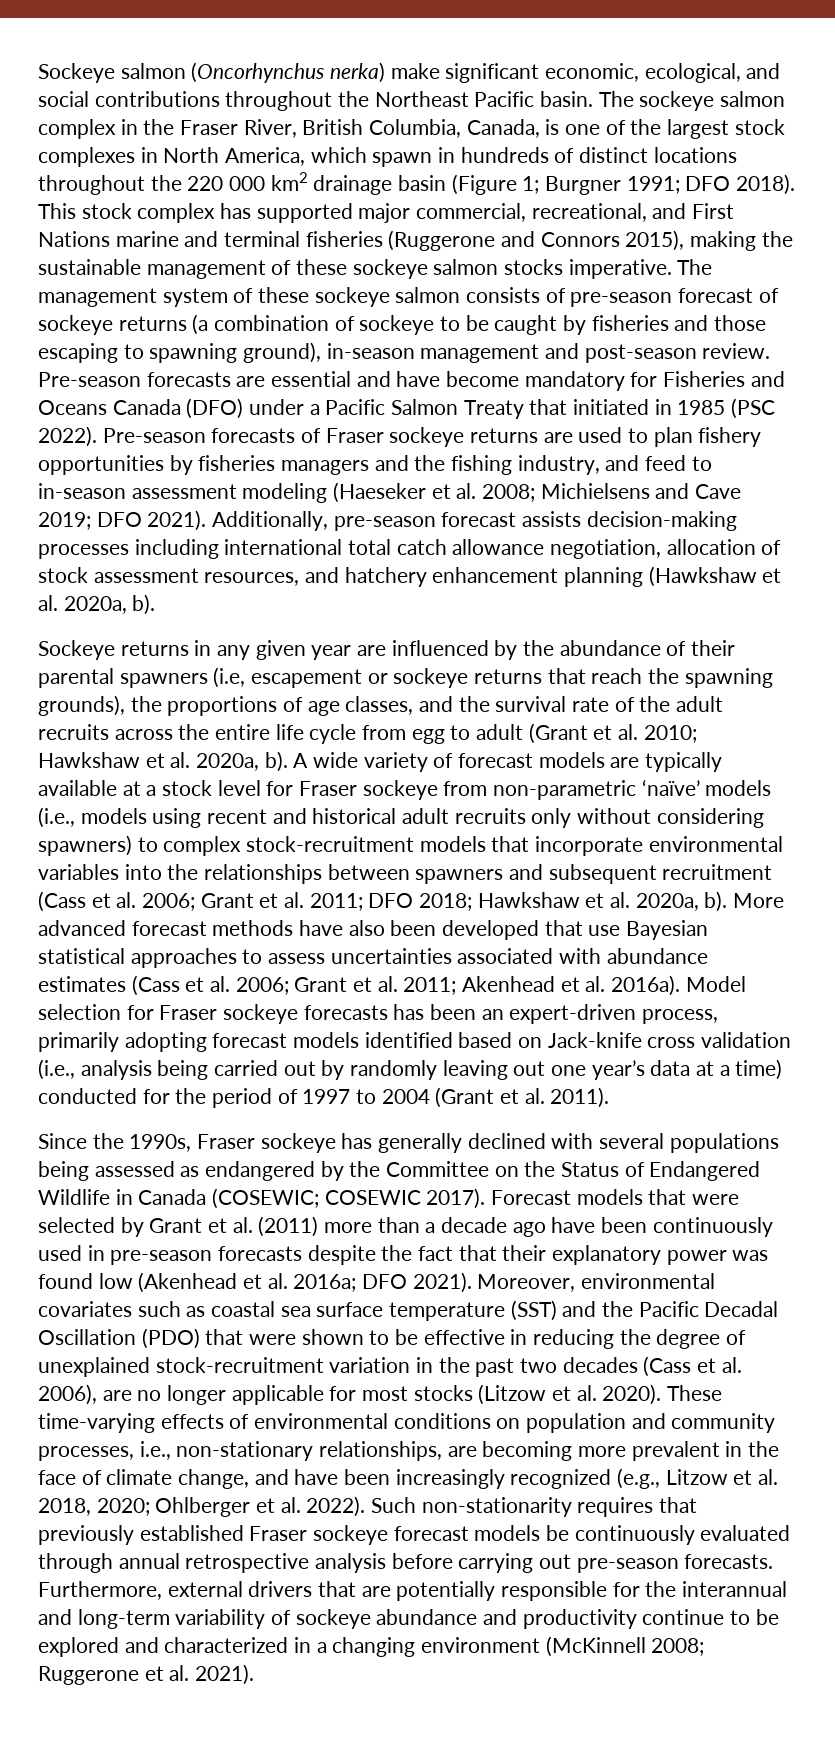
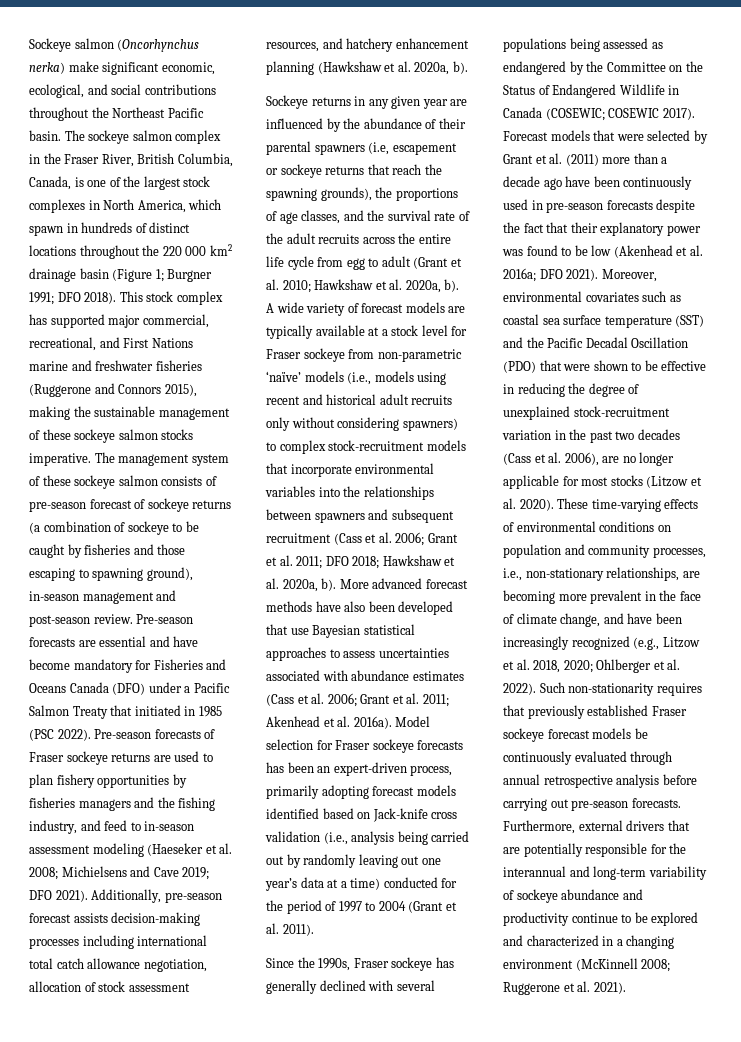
- This stock complex has supported major commercial, recreational, and First Nations marine and terminal fisheries (Ruggerone and Connors 2015), making the sustainable management of these sockeye salmon stocks imperative.
+ This stock complex has supported major commercial, recreational, and First Nations marine and freshwater fisheries (Ruggerone and Connors 2015), making the sustainable management of these sockeye salmon stocks imperative.
- Forecast models that were selected by Grant et al. (2011) more than a decade ago have been continuously used in pre-season forecasts despite the fact that their explanatory power was found low (Akenhead et al. 2016a; DFO 2021).
+ Forecast models that were selected by Grant et al. (2011) more than a decade ago have been continuously used in pre-season forecasts despite the fact that their explanatory power was found to be low (Akenhead et al. 2016a; DFO 2021).

